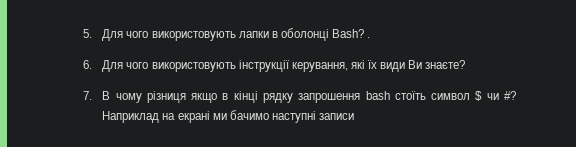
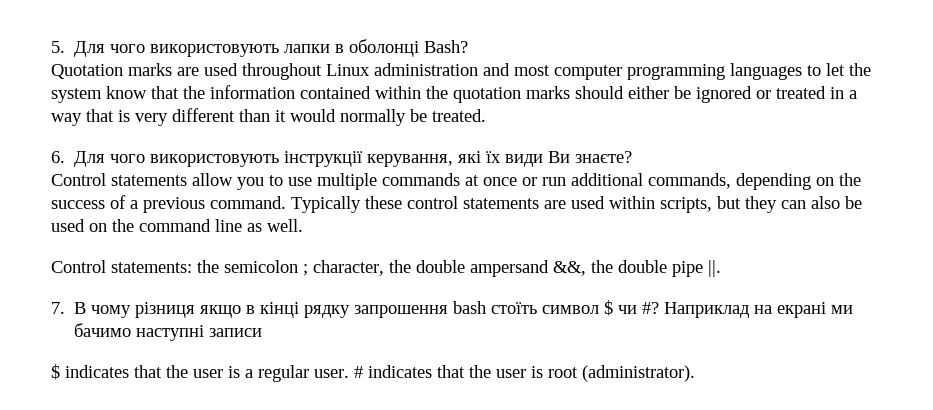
- 5. Для чого використовують лапки в оболонці Bash? .
+ 5. Для чого використовують лапки в оболонці Bash?
+ Quotation marks are used throughout Linux administration and most computer programming languages to let the system know that the information contained within the quotation marks should either be ignored or treated in a way that is very different than it would normally be treated.
+ Control statements allow you to use multiple commands at once or run additional commands, depending on the success of a previous command. Typically these control statements are used within scripts, but they can also be used on the command line as well.
+ Control statements: the semicolon ; character, the double ampersand &&, the double pipe ||.
+ $ indicates that the user is a regular user. # indicates that the user is root (administrator).

